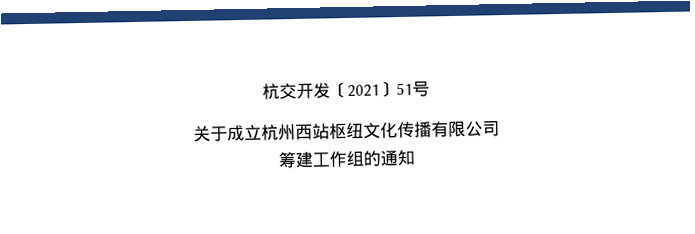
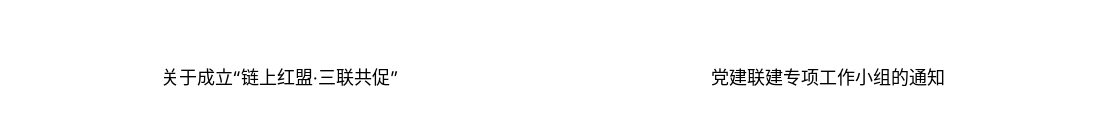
- 杭交开发〔2021〕51号
- 关于成立杭州西站枢纽文化传播有限公司
- 筹建工作组的通知
+ 关于成立“链上红盟·三联共促”
+ 党建联建专项工作小组的通知

